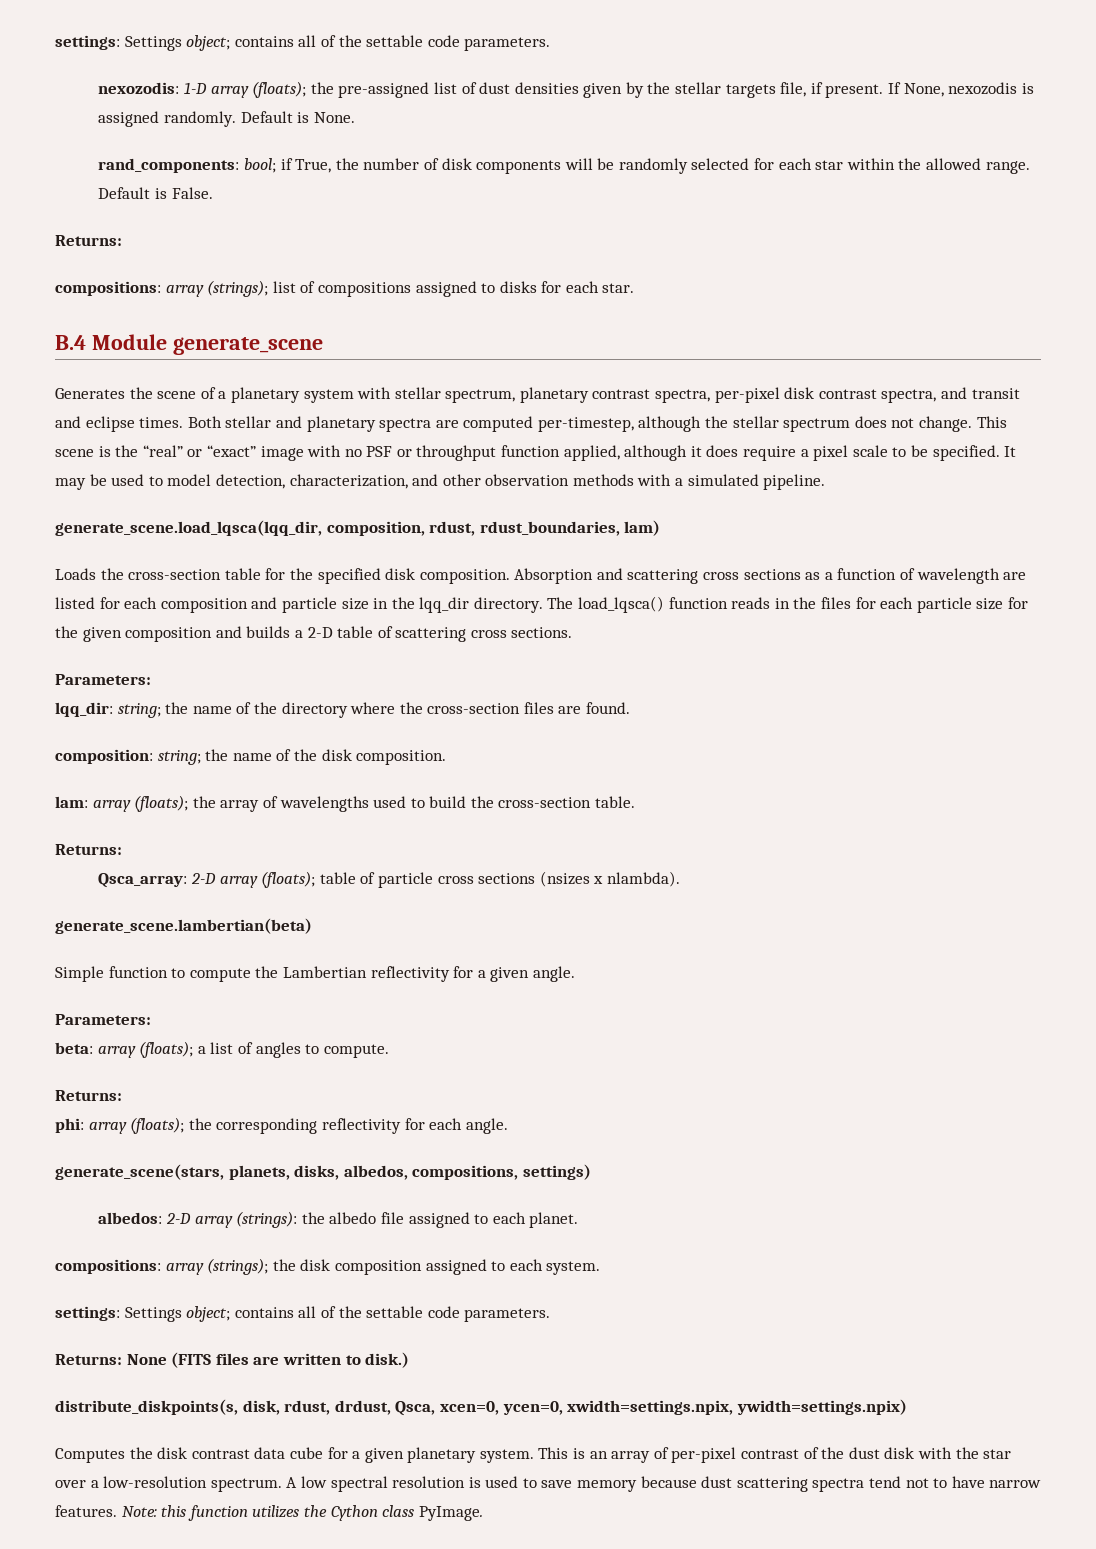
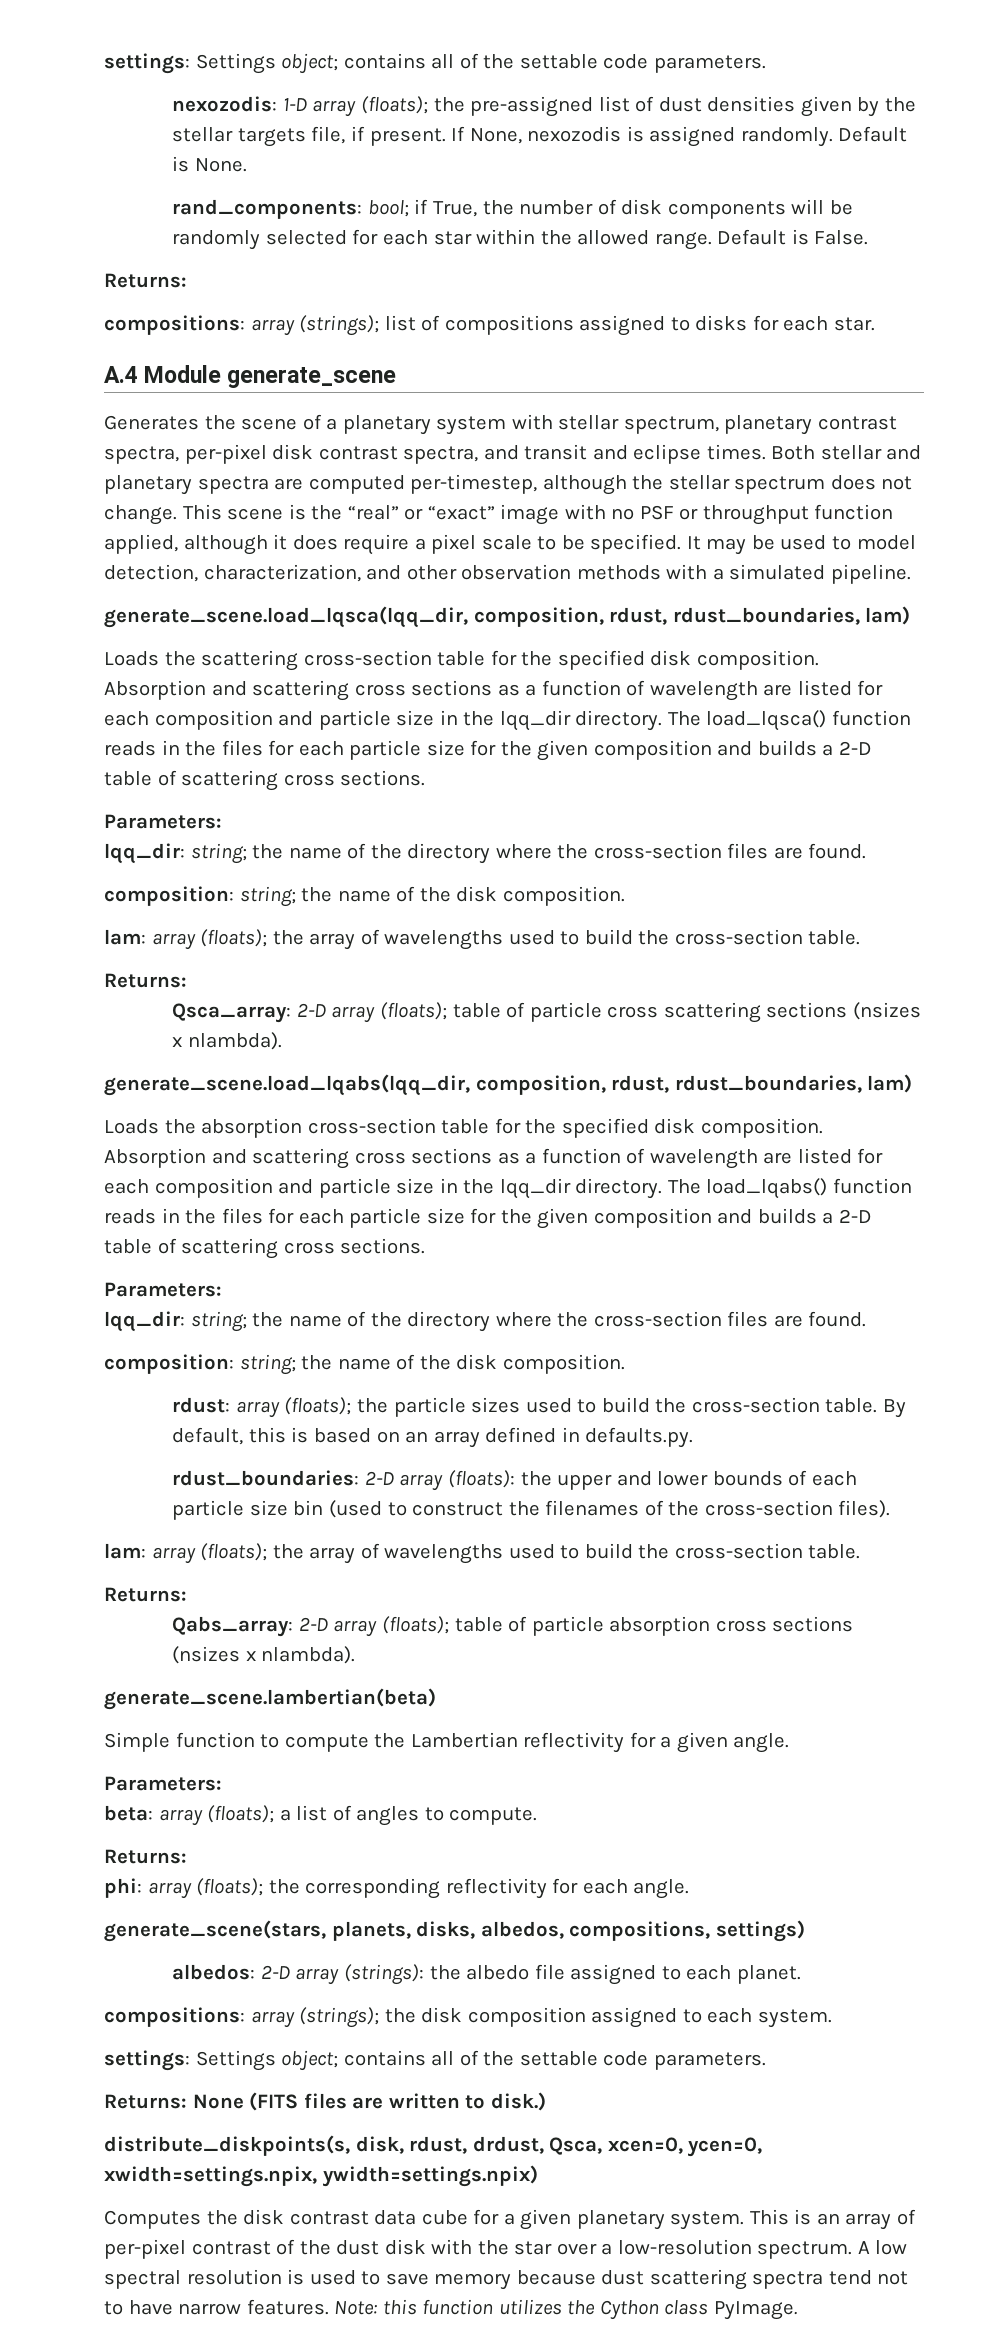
- B.4 Module generate_scene
+ A.4 Module generate_scene
- Loads the cross-section table for the specified disk composition.
+ Loads the scattering cross-section table for the specified disk composition.
- Qsca_array: 2-D array (floats); table of particle cross sections (nsizes x nlambda).
+ Qsca_array: 2-D array (floats); table of particle cross scattering sections (nsizes x nlambda).
+ generate_scene.load_lqabs(lqq_dir, composition, rdust, rdust_boundaries, lam)
+ Loads the absorption cross-section table for the specified disk composition. Absorption and scattering cross sections as a function of wavelength are listed for each composition and particle size in the lqq_dir directory. The load_lqabs() function reads in the files for each particle size for the given composition and builds a 2-D table of scattering cross sections.
+ Parameters:
+ lqq_dir: string; the name of the directory where the cross-section files are found.
+ composition: string; the name of the disk composition.
+ rdust: array (floats); the particle sizes used to build the cross-section table. By default, this is based on an array defined in defaults.py.
+ rdust_boundaries: 2-D array (floats): the upper and lower bounds of each particle size bin (used to construct the filenames of the cross-section files).
+ lam: array (floats); the array of wavelengths used to build the cross-section table.
+ Returns:
+ Qabs_array: 2-D array (floats); table of particle absorption cross sections (nsizes x nlambda).

